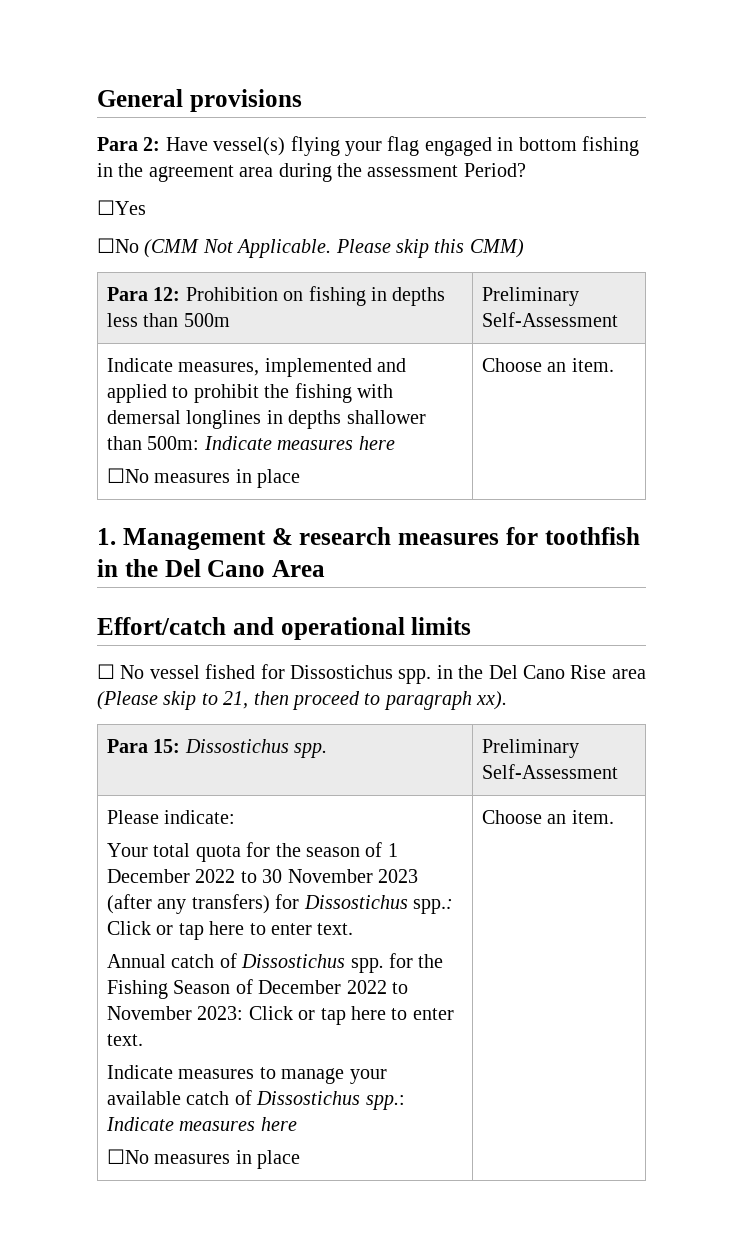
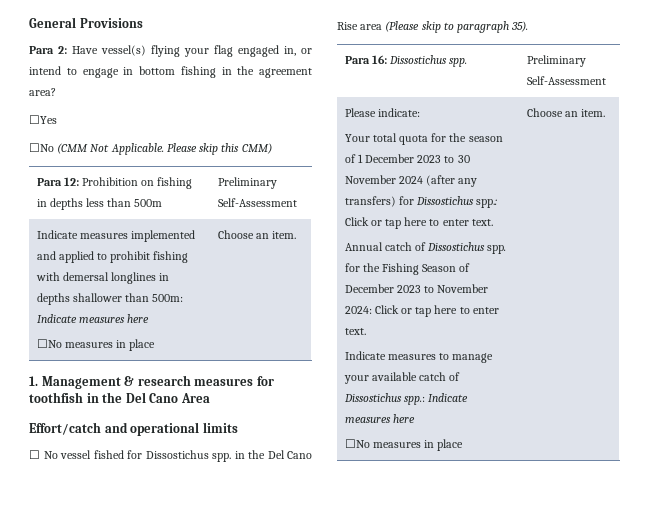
- General provisions
+ General Provisions
- Para 2: Have vessel(s) flying your flag engaged in bottom fishing in the agreement area during the assessment Period?
+ Para 2: Have vessel(s) flying your flag engaged in, or intend to engage in bottom fishing in the agreement area?
- Indicate measures, implemented and applied to prohibit the fishing with demersal longlines in depths shallower than 500m: Indicate measures here
+ Indicate measures implemented and applied to prohibit fishing with demersal longlines in depths shallower than 500m: Indicate measures here
- ☐ No vessel fished for Dissostichus spp. in the Del Cano Rise area (Please skip to 21, then proceed to paragraph xx).
- Para 15: Dissostichus spp. | Preliminary Self-Assessment
+ ☐ No vessel fished for Dissostichus spp. in the Del Cano Rise area (Please skip to paragraph 35).
+ Para 16: Dissostichus spp. | Preliminary Self-Assessment
- Your total quota for the season of 1 December 2022 to 30 November 2023 (after any transfers) for Dissostichus spp.: Click or tap here to enter text.
+ Your total quota for the season of 1 December 2023 to 30 November 2024 (after any transfers) for Dissostichus spp.: Click or tap here to enter text.
- Annual catch of Dissostichus spp. for the Fishing Season of December 2022 to November 2023: Click or tap here to enter text.
+ Annual catch of Dissostichus spp. for the Fishing Season of December 2023 to November 2024: Click or tap here to enter text.

